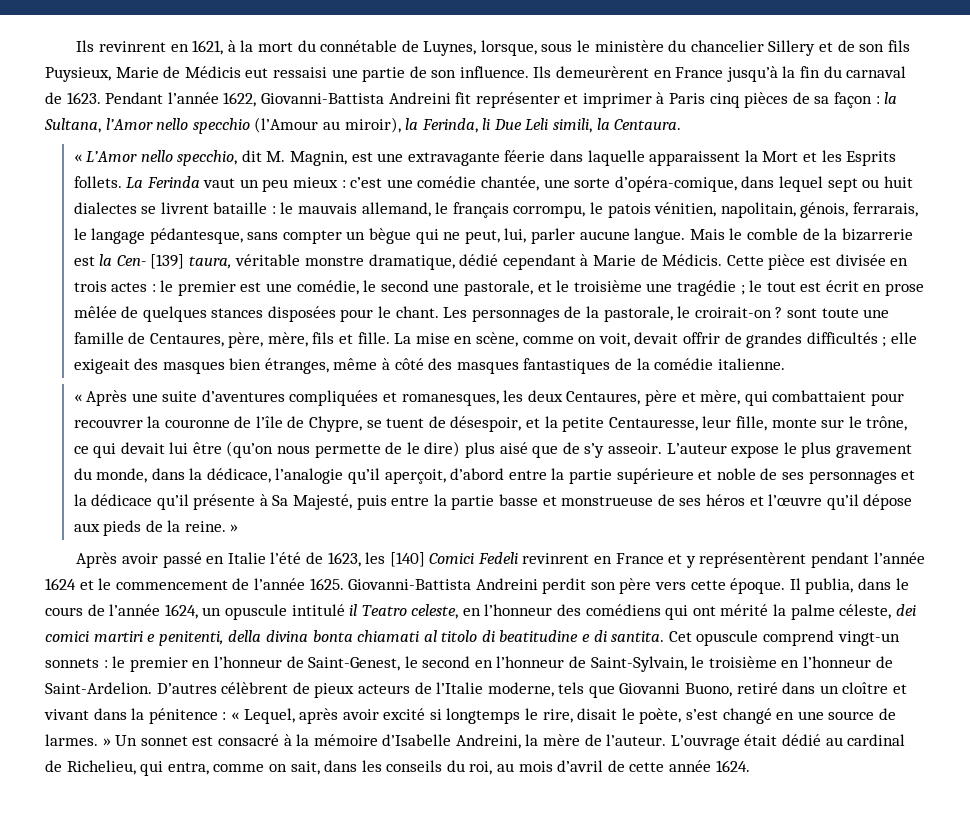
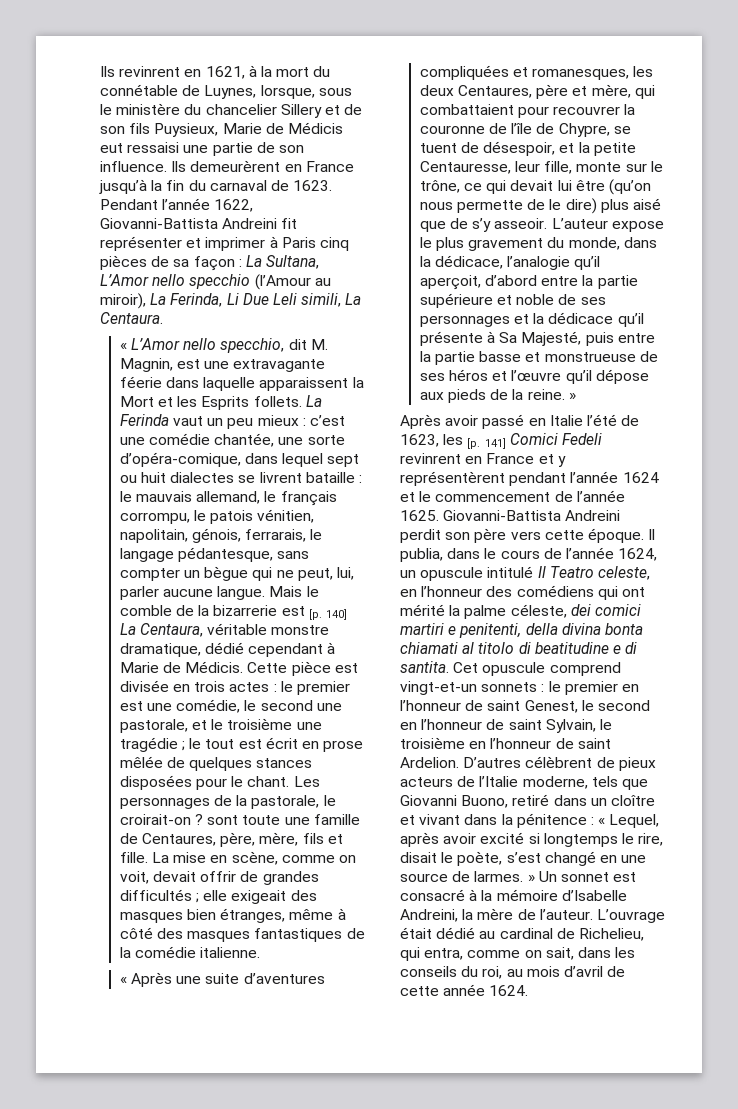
- Pendant l’année 1622, Giovanni-Battista Andreini fit représenter et imprimer à Paris cinq pièces de sa façon : la Sultana, l’Amor nello specchio (l’Amour au miroir), la Ferinda, li Due Leli simili, la Centaura.
+ Pendant l’année 1622, Giovanni-Battista Andreini fit représenter et imprimer à Paris cinq pièces de sa façon : La Sultana, L’Amor nello specchio (l’Amour au miroir), La Ferinda, Li Due Leli simili, La Centaura.
- Mais le comble de la bizarrerie est la Cen- [139] taura, véritable monstre dramatique, dédié cependant à Marie de Médicis.
+ Mais le comble de la bizarrerie est [p. 140] La Centaura, véritable monstre dramatique, dédié cependant à Marie de Médicis.
- Après avoir passé en Italie l’été de 1623, les [140] Comici Fedeli revinrent en France et y représentèrent pendant l’année 1624 et le commencement de l’année 1625.
+ Après avoir passé en Italie l’été de 1623, les [p. 141] Comici Fedeli revinrent en France et y représentèrent pendant l’année 1624 et le commencement de l’année 1625.
- Il publia, dans le cours de l’année 1624, un opuscule intitulé il Teatro celeste, en l’honneur des comédiens qui ont mérité la palme céleste, dei comici martiri e penitenti, della divina bonta chiamati al titolo di beatitudine e di santita.
+ Il publia, dans le cours de l’année 1624, un opuscule intitulé Il Teatro celeste, en l’honneur des comédiens qui ont mérité la palme céleste, dei comici martiri e penitenti, della divina bonta chiamati al titolo di beatitudine e di santita.
- Cet opuscule comprend vingt-un sonnets : le premier en l’honneur de Saint-Genest, le second en l’honneur de Saint-Sylvain, le troisième en l’honneur de Saint-Ardelion.
+ Cet opuscule comprend vingt-et-un sonnets : le premier en l’honneur de saint Genest, le second en l’honneur de saint Sylvain, le troisième en l’honneur de saint Ardelion.

